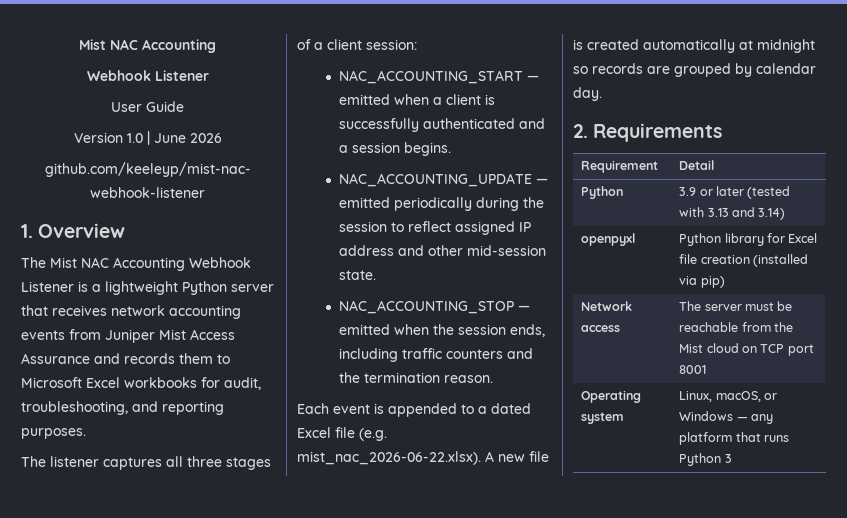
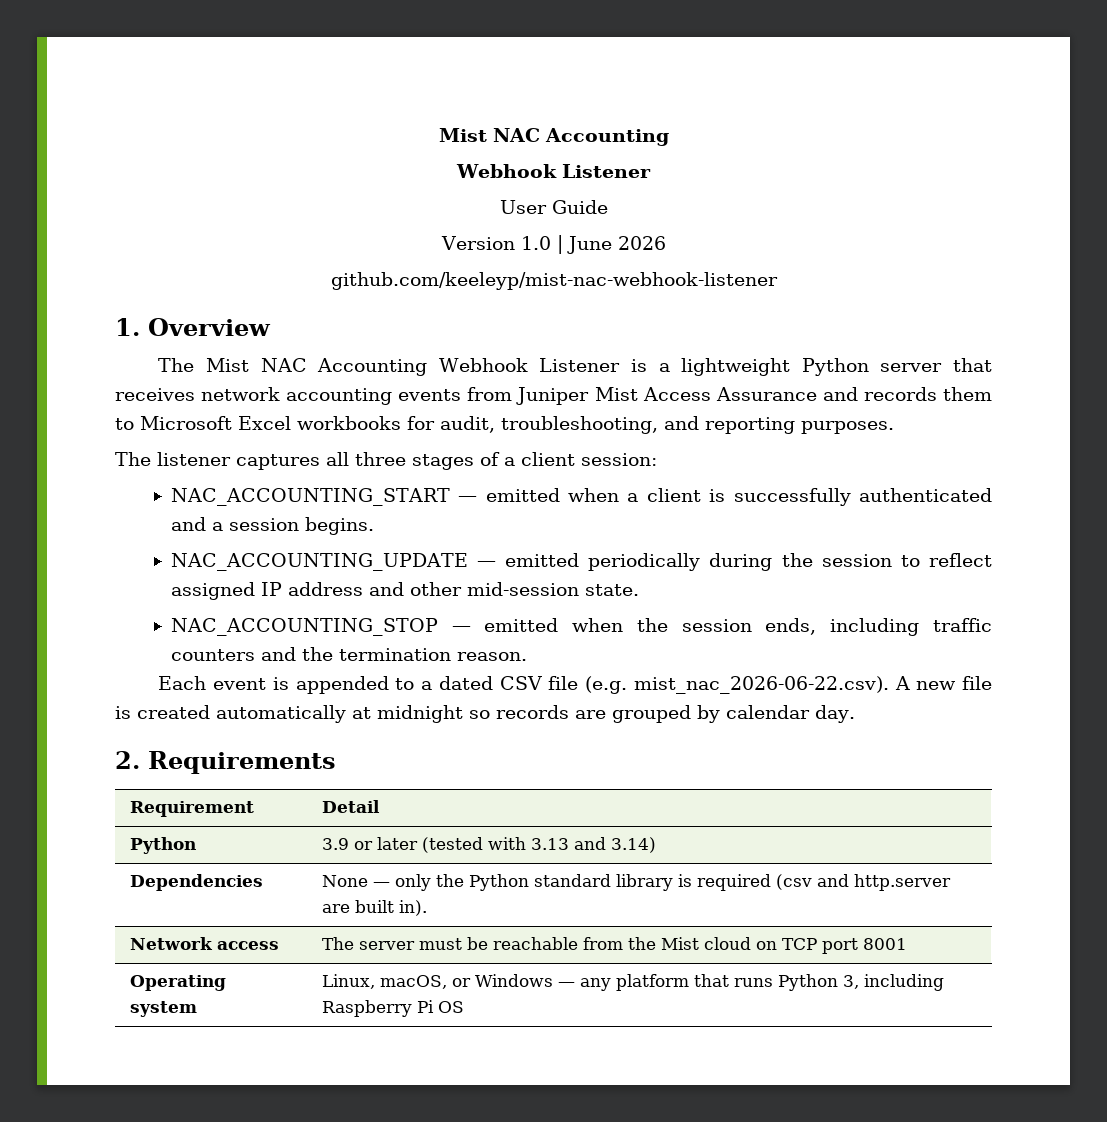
- Each event is appended to a dated Excel file (e.g. mist_nac_2026-06-22.xlsx). A new file is created automatically at midnight so records are grouped by calendar day.
+ Each event is appended to a dated CSV file (e.g. mist_nac_2026-06-22.csv). A new file is created automatically at midnight so records are grouped by calendar day.
- openpyxl | Python library for Excel file creation (installed via pip)
+ Dependencies | None — only the Python standard library is required (csv and http.server are built in).
- Operating system | Linux, macOS, or Windows — any platform that runs Python 3
+ Operating system | Linux, macOS, or Windows — any platform that runs Python 3, including Raspberry Pi OS

